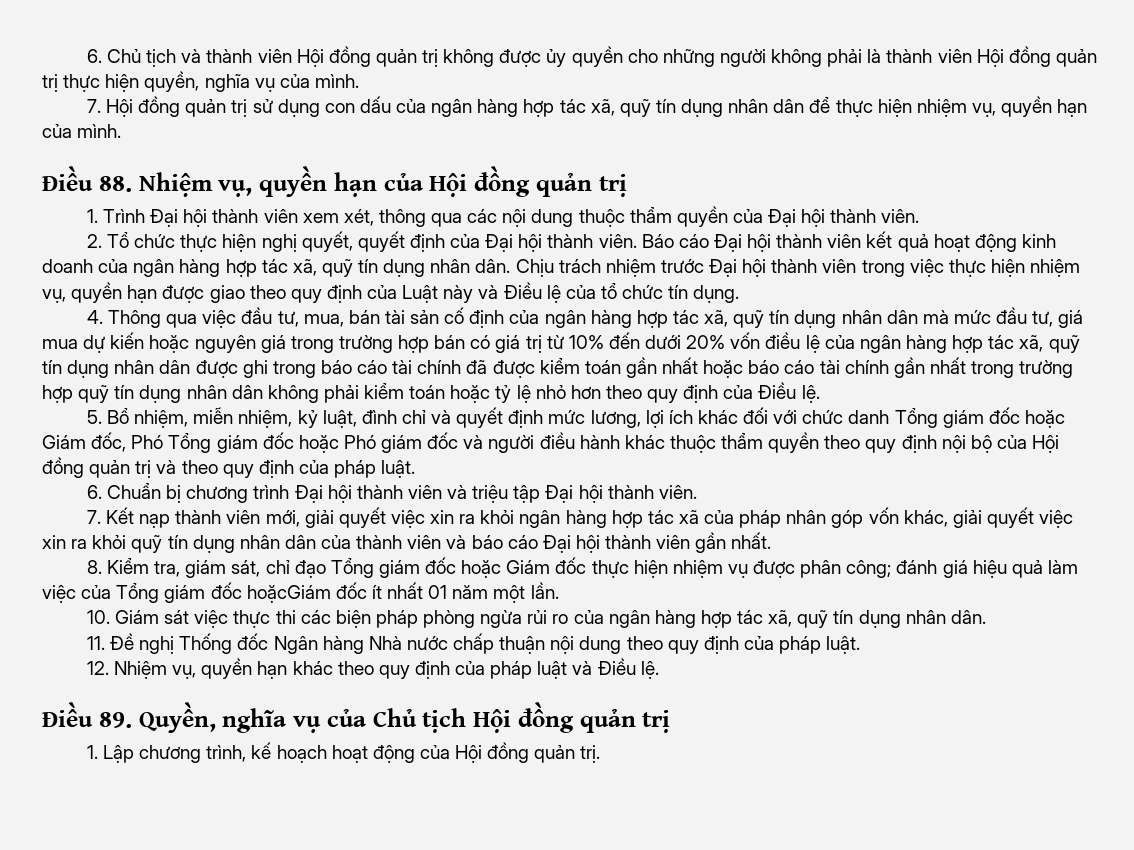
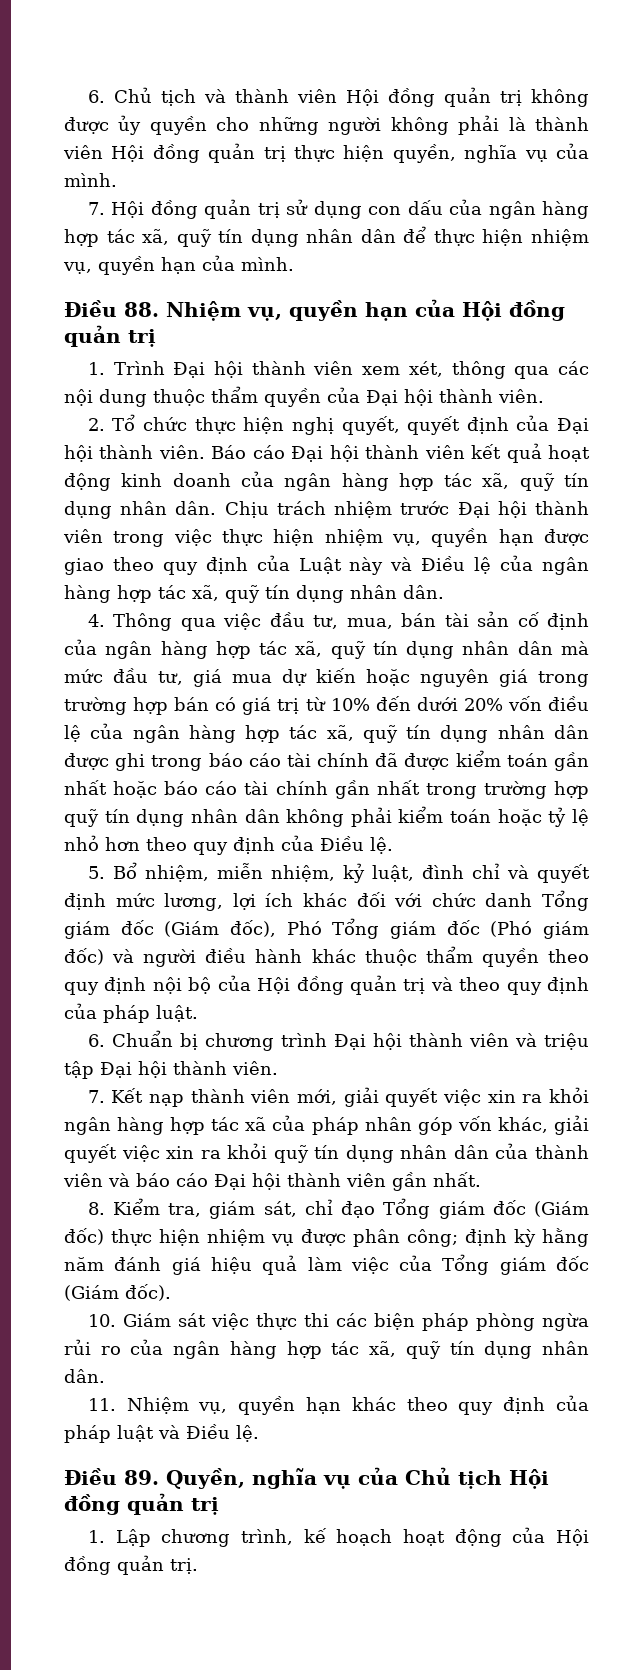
- Chịu trách nhiệm trước Đại hội thành viên trong việc thực hiện nhiệm vụ, quyền hạn được giao theo quy định của Luật này và Điều lệ của tổ chức tín dụng.
+ Chịu trách nhiệm trước Đại hội thành viên trong việc thực hiện nhiệm vụ, quyền hạn được giao theo quy định của Luật này và Điều lệ của ngân hàng hợp tác xã, quỹ tín dụng nhân dân.
- 5. Bổ nhiệm, miễn nhiệm, kỷ luật, đình chỉ và quyết định mức lương, lợi ích khác đối với chức danh Tổng giám đốc hoặc Giám đốc, Phó Tổng giám đốc hoặc Phó giám đốc và người điều hành khác thuộc thẩm quyền theo quy định nội bộ của Hội đồng quản trị và theo quy định của pháp luật.
+ 5. Bổ nhiệm, miễn nhiệm, kỷ luật, đình chỉ và quyết định mức lương, lợi ích khác đối với chức danh Tổng giám đốc (Giám đốc), Phó Tổng giám đốc (Phó giám đốc) và người điều hành khác thuộc thẩm quyền theo quy định nội bộ của Hội đồng quản trị và theo quy định của pháp luật.
- 8. Kiểm tra, giám sát, chỉ đạo Tổng giám đốc hoặc Giám đốc thực hiện nhiệm vụ được phân công; đánh giá hiệu quả làm việc của Tổng giám đốc hoặcGiám đốc ít nhất 01 năm một lần.
+ 8. Kiểm tra, giám sát, chỉ đạo Tổng giám đốc (Giám đốc) thực hiện nhiệm vụ được phân công; định kỳ hằng năm đánh giá hiệu quả làm việc của Tổng giám đốc (Giám đốc).
- 11. Đề nghị Thống đốc Ngân hàng Nhà nước chấp thuận nội dung theo quy định của pháp luật.
- 12. Nhiệm vụ, quyền hạn khác theo quy định của pháp luật và Điều lệ.
+ 11. Nhiệm vụ, quyền hạn khác theo quy định của pháp luật và Điều lệ.

